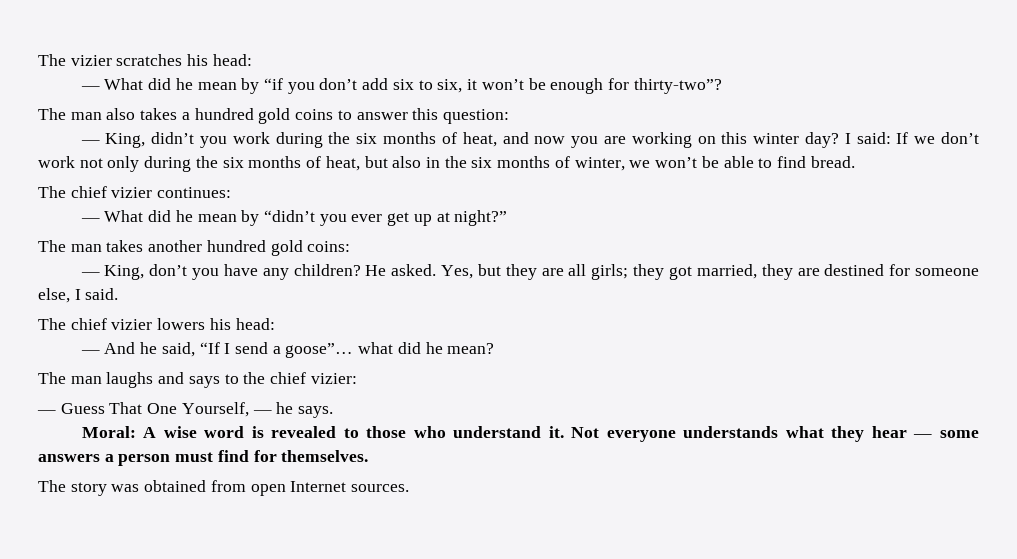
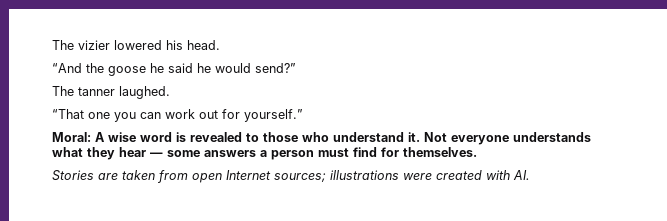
- The vizier scratches his head:
- — What did he mean by “if you don’t add six to six, it won’t be enough for thirty-two”?
- The man also takes a hundred gold coins to answer this question:
- — King, didn’t you work during the six months of heat, and now you are working on this winter day? I said: If we don’t work not only during the six months of heat, but also in the six months of winter, we won’t be able to find bread.
- The chief vizier continues:
- — What did he mean by “didn’t you ever get up at night?”
- The man takes another hundred gold coins:
- — King, don’t you have any children? He asked. Yes, but they are all girls; they got married, they are destined for someone else, I said.
- The chief vizier lowers his head:
- — And he said, “If I send a goose”… what did he mean?
- The man laughs and says to the chief vizier:
- — Guess That One Yourself, — he says.
+ The vizier lowered his head.
+ “And the goose he said he would send?”
+ The tanner laughed.
+ “That one you can work out for yourself.”
- The story was obtained from open Internet sources.
+ Stories are taken from open Internet sources; illustrations were created with AI.

